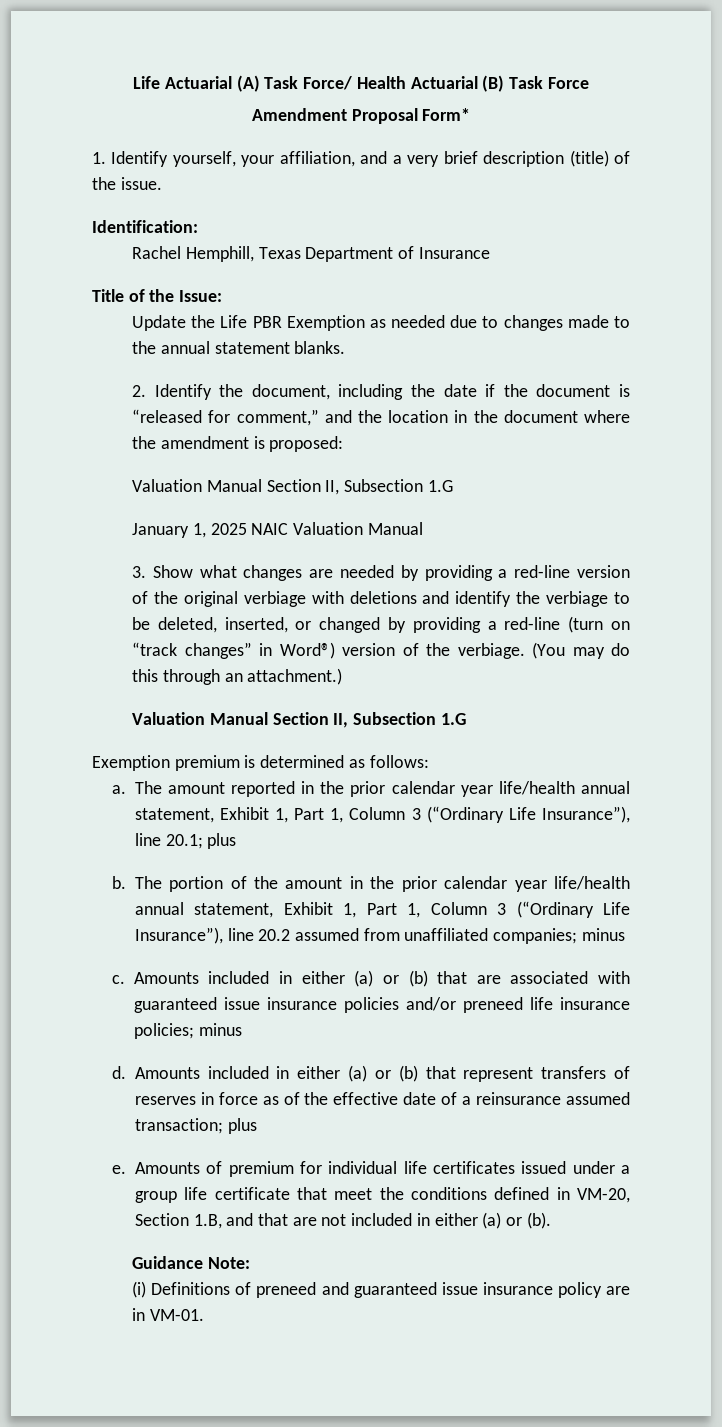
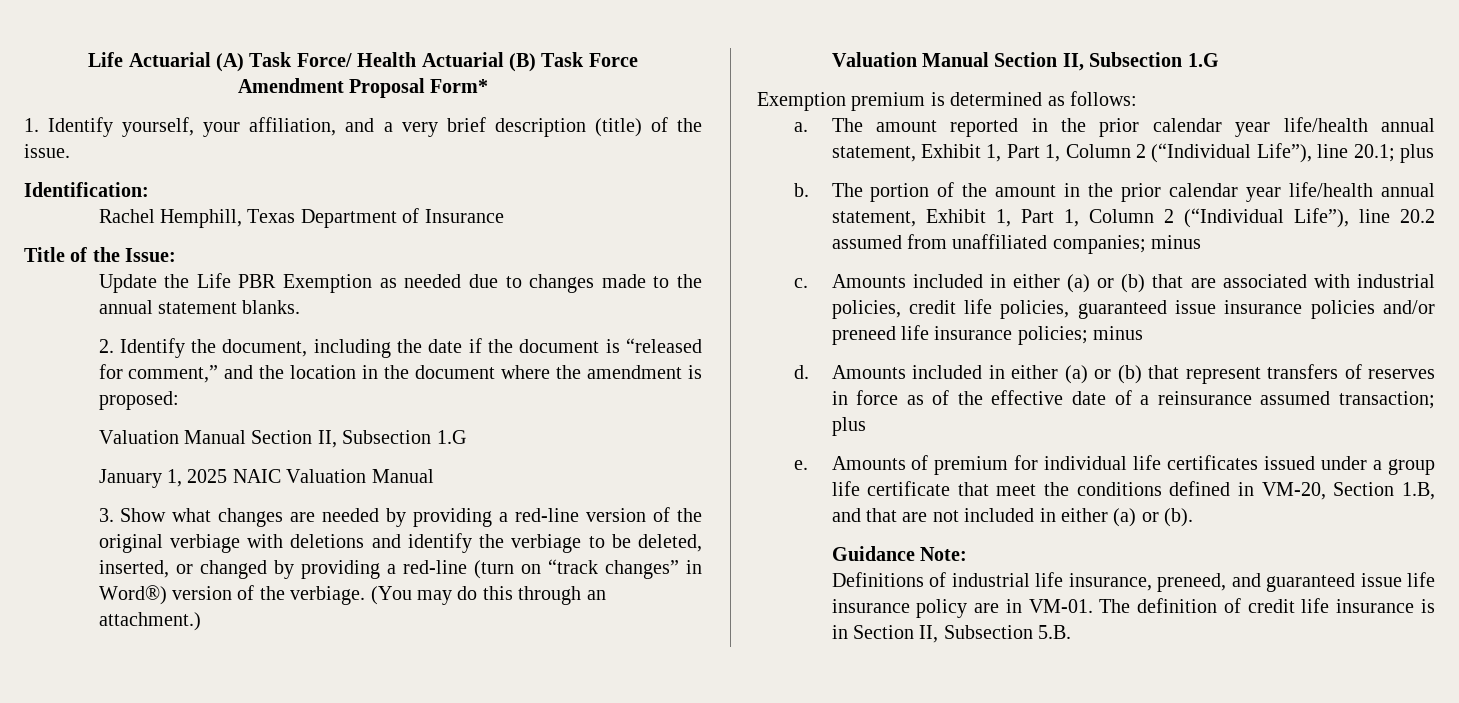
- The amount reported in the prior calendar year life/health annual statement, Exhibit 1, Part 1, Column 3 (“Ordinary Life Insurance”), line 20.1; plus
+ The amount reported in the prior calendar year life/health annual statement, Exhibit 1, Part 1, Column 2 (“Individual Life”), line 20.1; plus
- The portion of the amount in the prior calendar year life/health annual statement, Exhibit 1, Part 1, Column 3 (“Ordinary Life Insurance”), line 20.2 assumed from unaffiliated companies; minus
+ The portion of the amount in the prior calendar year life/health annual statement, Exhibit 1, Part 1, Column 2 (“Individual Life”), line 20.2 assumed from unaffiliated companies; minus
- Amounts included in either (a) or (b) that are associated with guaranteed issue insurance policies and/or preneed life insurance policies; minus
+ Amounts included in either (a) or (b) that are associated with industrial policies, credit life policies, guaranteed issue insurance policies and/or preneed life insurance policies; minus
- (i) Definitions of preneed and guaranteed issue insurance policy are in VM-01.
+ Definitions of industrial life insurance, preneed, and guaranteed issue life insurance policy are in VM-01.
+ The definition of credit life insurance is in Section II, Subsection 5.B.

